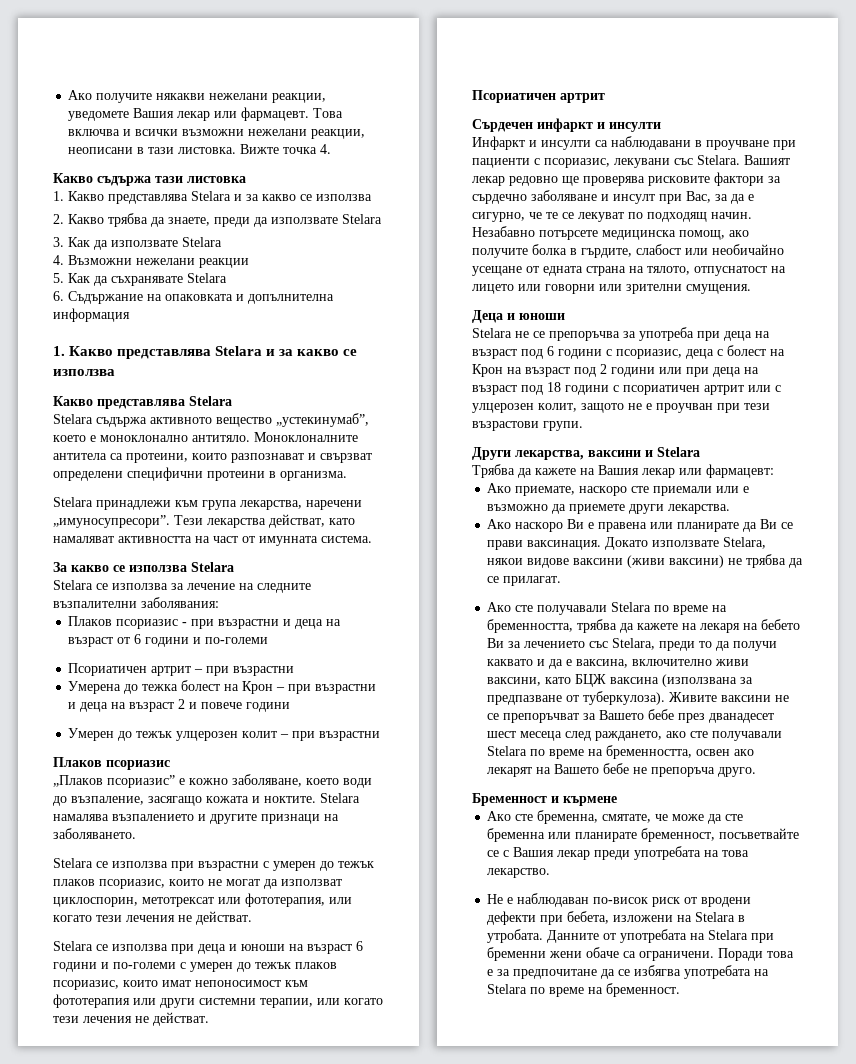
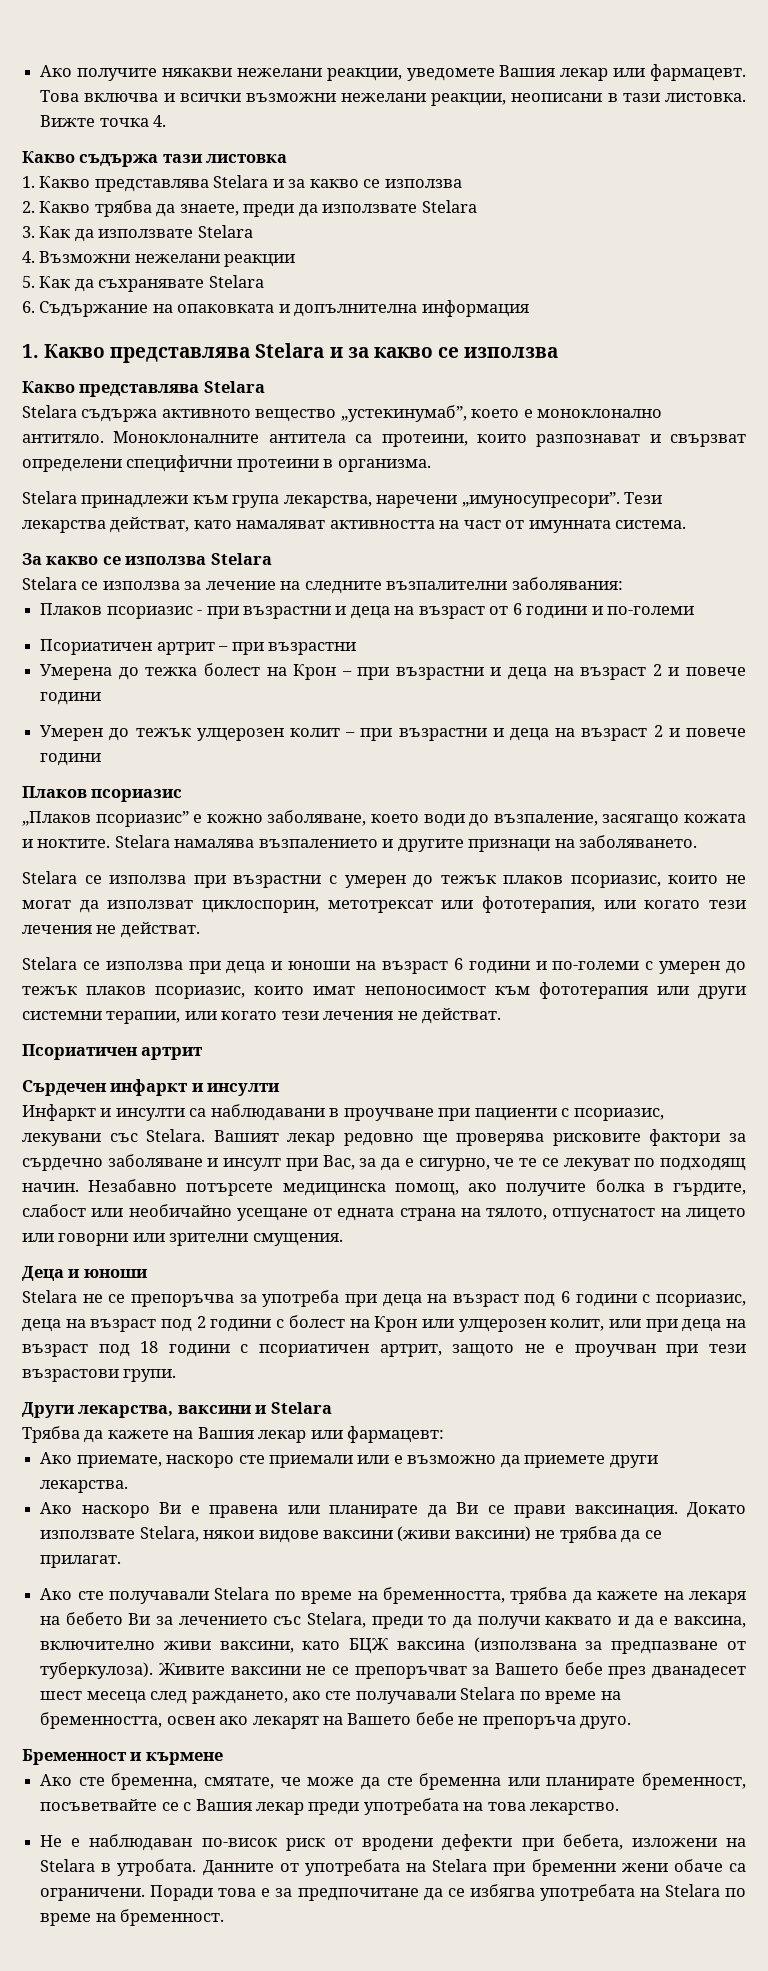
- Умерен до тежък улцерозен колит – при възрастни
+ Умерен до тежък улцерозен колит – при възрастни и деца на възраст 2 и повече години
- Stelara не се препоръчва за употреба при деца на възраст под 6 години с псориазис, деца с болест на Крон на възраст под 2 години или при деца на възраст под 18 години с псориатичен артрит или с улцерозен колит, защото не е проучван при тези възрастови групи.
+ Stelara не се препоръчва за употреба при деца на възраст под 6 години с псориазис, деца на възраст под 2 години с болест на Крон или улцерозен колит, или при деца на възраст под 18 години с псориатичен артрит, защото не е проучван при тези възрастови групи.

